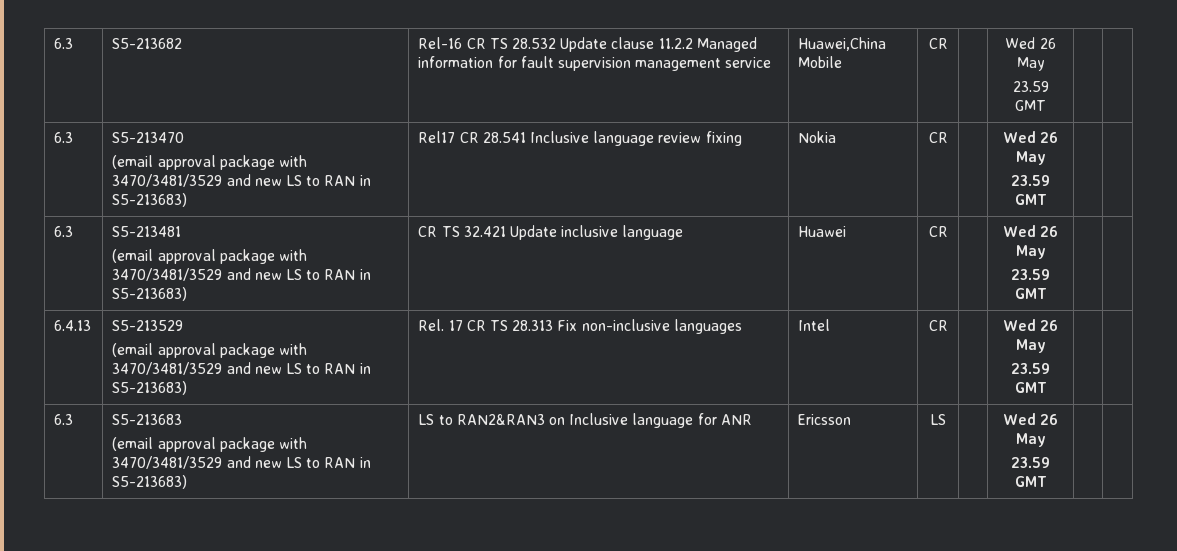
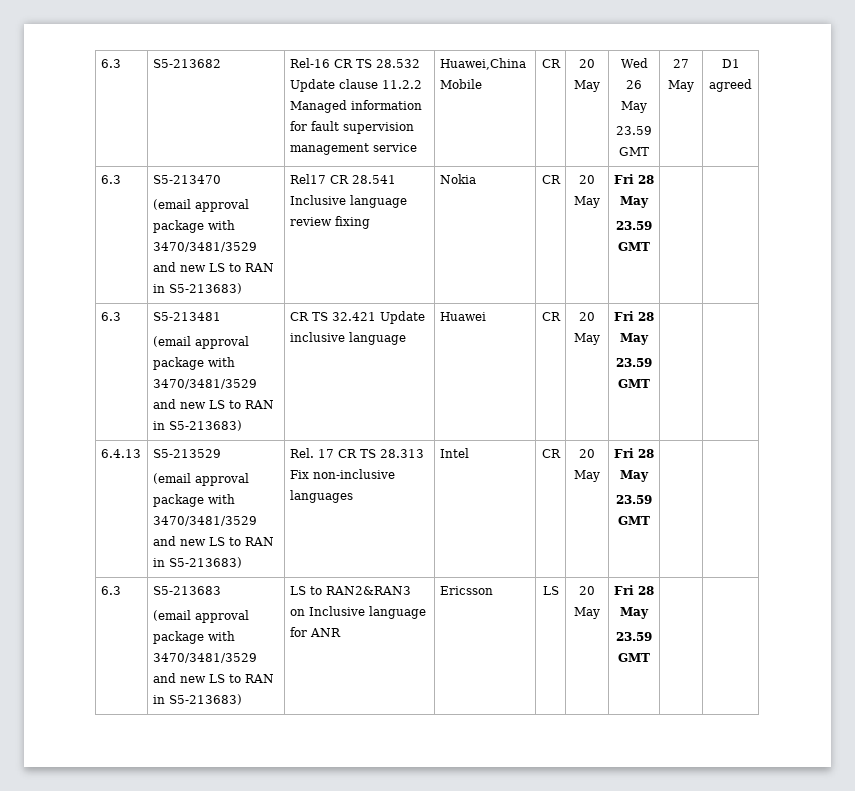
- 6.3 | S5-213682 | Rel-16 CR TS 28.532 Update clause 11.2.2 Managed information for fault supervision management service | Huawei,China Mobile | CR | | Wed 26 May
- 23.59 GMT | |
+ 6.3 | S5-213682 | Rel-16 CR TS 28.532 Update clause 11.2.2 Managed information for fault supervision management service | Huawei,China Mobile | CR | 20 May | Wed 26 May
+ 23.59 GMT | 27 May | D1 agreed
  6.3 | S5-213470
- (email approval package with 3470/3481/3529 and new LS to RAN in S5-213683) | Rel17 CR 28.541 Inclusive language review fixing | Nokia | CR | | Wed 26 May
+ (email approval package with 3470/3481/3529 and new LS to RAN in S5-213683) | Rel17 CR 28.541 Inclusive language review fixing | Nokia | CR | 20 May | Fri 28 May
  6.3 | S5-213481
- (email approval package with 3470/3481/3529 and new LS to RAN in S5-213683) | CR TS 32.421 Update inclusive language | Huawei | CR | | Wed 26 May
+ (email approval package with 3470/3481/3529 and new LS to RAN in S5-213683) | CR TS 32.421 Update inclusive language | Huawei | CR | 20 May | Fri 28 May
  6.4.13 | S5-213529
- (email approval package with 3470/3481/3529 and new LS to RAN in S5-213683) | Rel. 17 CR TS 28.313 Fix non-inclusive languages | Intel | CR | | Wed 26 May
+ (email approval package with 3470/3481/3529 and new LS to RAN in S5-213683) | Rel. 17 CR TS 28.313 Fix non-inclusive languages | Intel | CR | 20 May | Fri 28 May
  6.3 | S5-213683
- (email approval package with 3470/3481/3529 and new LS to RAN in S5-213683) | LS to RAN2&RAN3 on Inclusive language for ANR | Ericsson | LS | | Wed 26 May
+ (email approval package with 3470/3481/3529 and new LS to RAN in S5-213683) | LS to RAN2&RAN3 on Inclusive language for ANR | Ericsson | LS | 20 May | Fri 28 May

